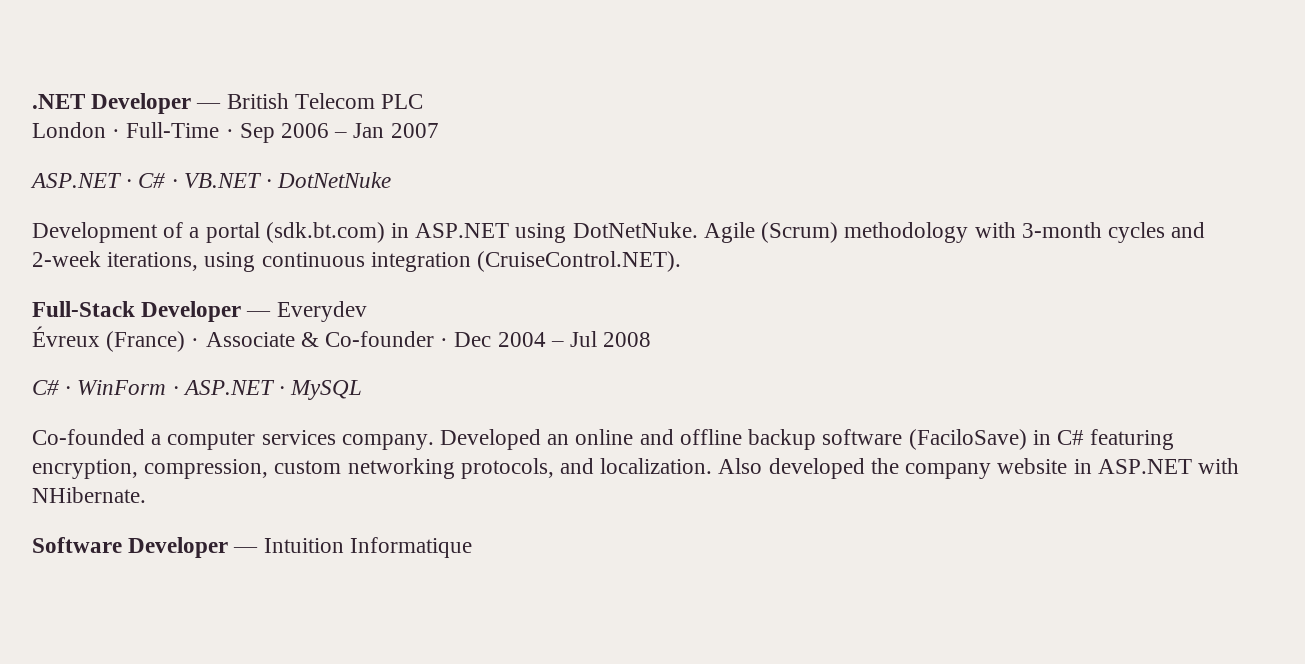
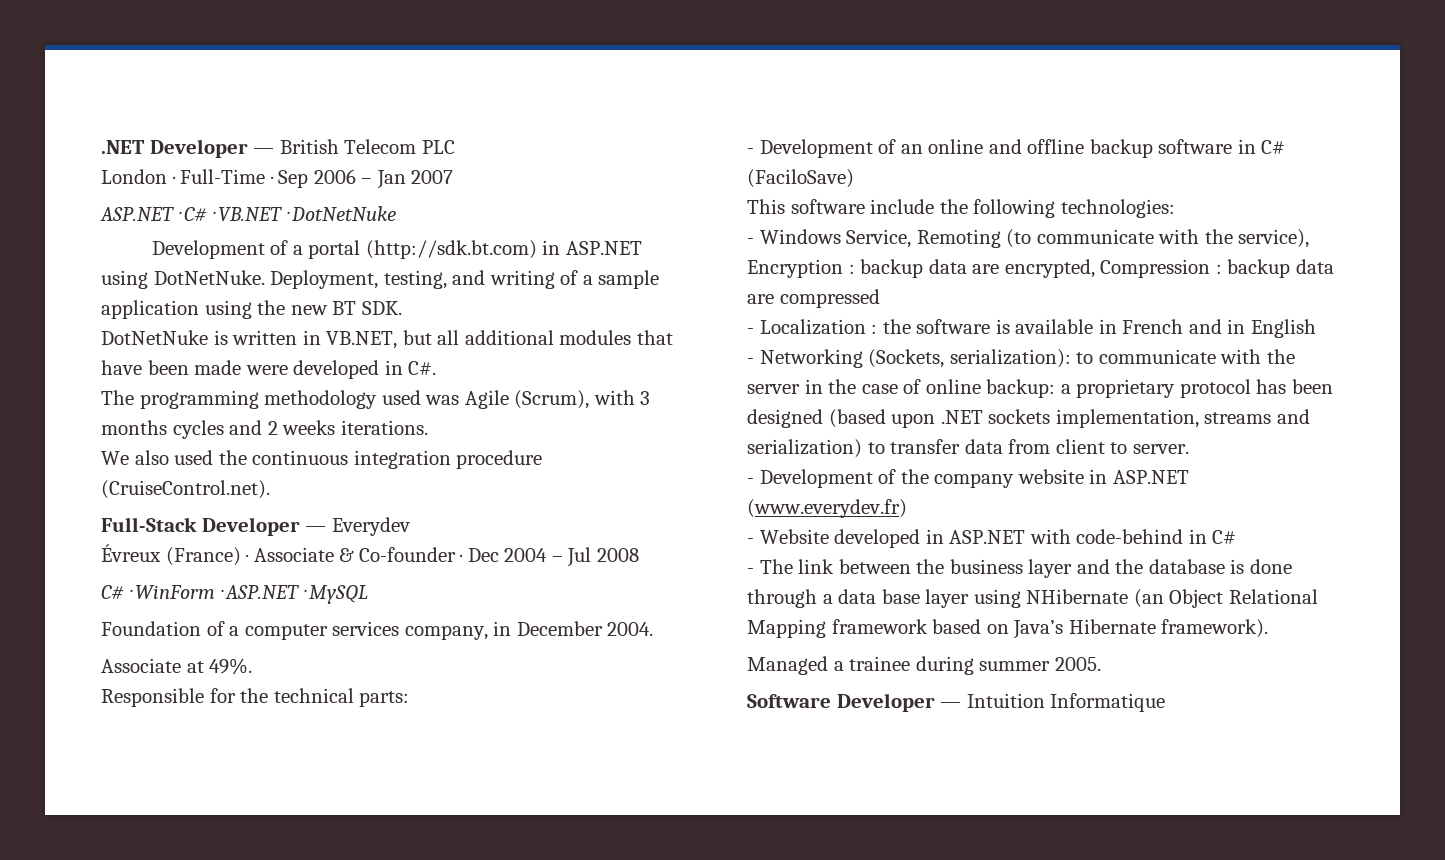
- Development of a portal (sdk.bt.com) in ASP.NET using DotNetNuke.
+ Development of a portal (http://sdk.bt.com) in ASP.NET using DotNetNuke.
- Agile (Scrum) methodology with 3-month cycles and 2-week iterations, using continuous integration (CruiseControl.NET).
+ Deployment, testing, and writing of a sample application using the new BT SDK.
+ DotNetNuke is written in VB.NET, but all additional modules that have been made were developed in C#.
+ The programming methodology used was Agile (Scrum), with 3 months cycles and 2 weeks iterations.
+ We also used the continuous integration procedure (CruiseControl.net).
- Co-founded a computer services company. Developed an online and offline backup software (FaciloSave) in C# featuring encryption, compression, custom networking protocols, and localization. Also developed the company website in ASP.NET with NHibernate.
+ Foundation of a computer services company, in December 2004.
+ Associate at 49%.
+ Responsible for the technical parts:
+ - Development of an online and offline backup software in C# (FaciloSave)
+ This software include the following technologies:
+ - Windows Service, Remoting (to communicate with the service), Encryption : backup data are encrypted, Compression : backup data are compressed
+ - Localization : the software is available in French and in English
+ - Networking (Sockets, serialization): to communicate with the server in the case of online backup: a proprietary protocol has been designed (based upon .NET sockets implementation, streams and serialization) to transfer data from client to server.
+ - Development of the company website in ASP.NET (www.everydev.fr)
+ - Website developed in ASP.NET with code-behind in C#
+ - The link between the business layer and the database is done through a data base layer using NHibernate (an Object Relational Mapping framework based on Java’s Hibernate framework).
+ Managed a trainee during summer 2005.

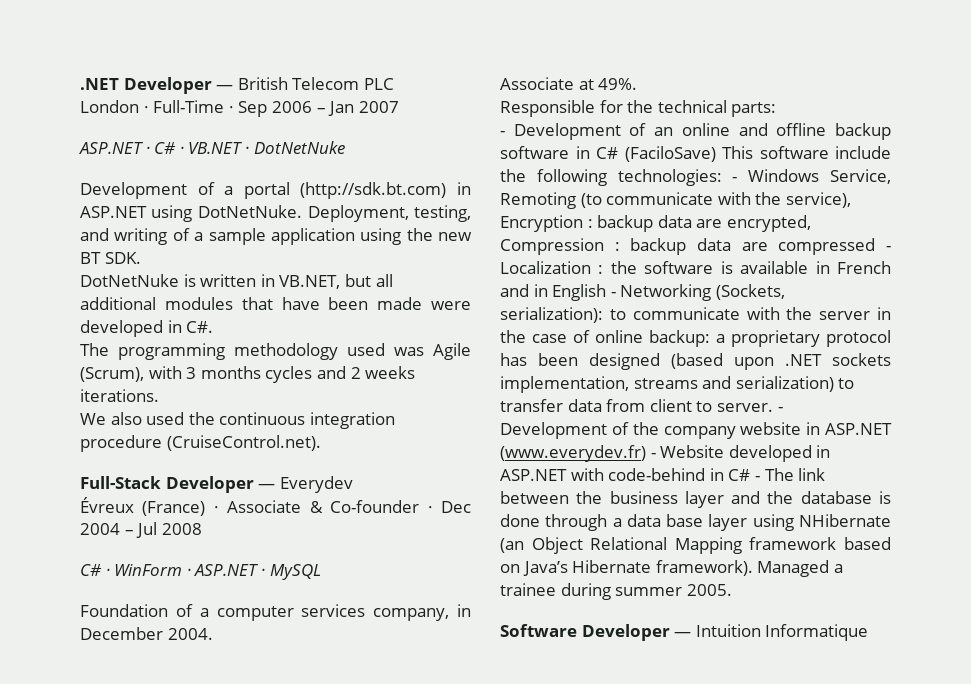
- - Development of an online and offline backup software in C# (FaciloSave)
- This software include the following technologies:
- - Windows Service, Remoting (to communicate with the service), Encryption :
+ - Development of an online and offline backup software in C# (FaciloSave) This software include the following technologies: - Windows Service, Remoting (to communicate with the service), Encryption :
- backup data are compressed
- - Localization :
+ backup data are compressed - Localization :
- the software is available in French and in English
- - Networking (Sockets, serialization):
+ the software is available in French and in English - Networking (Sockets, serialization):
- a proprietary protocol has been designed (based upon .NET sockets implementation, streams and serialization) to transfer data from client to server.
- - Development of the company website in ASP.NET (www.everydev.fr)
- - Website developed in ASP.NET with code-behind in C#
- - The link between the business layer and the database is done through a data base layer using NHibernate (an Object Relational Mapping framework based on Java’s Hibernate framework).
- Managed a trainee during summer 2005.
+ a proprietary protocol has been designed (based upon .NET sockets implementation, streams and serialization) to transfer data from client to server. - Development of the company website in ASP.NET (www.everydev.fr) - Website developed in ASP.NET with code-behind in C# - The link between the business layer and the database is done through a data base layer using NHibernate (an Object Relational Mapping framework based on Java’s Hibernate framework). Managed a trainee during summer 2005.

